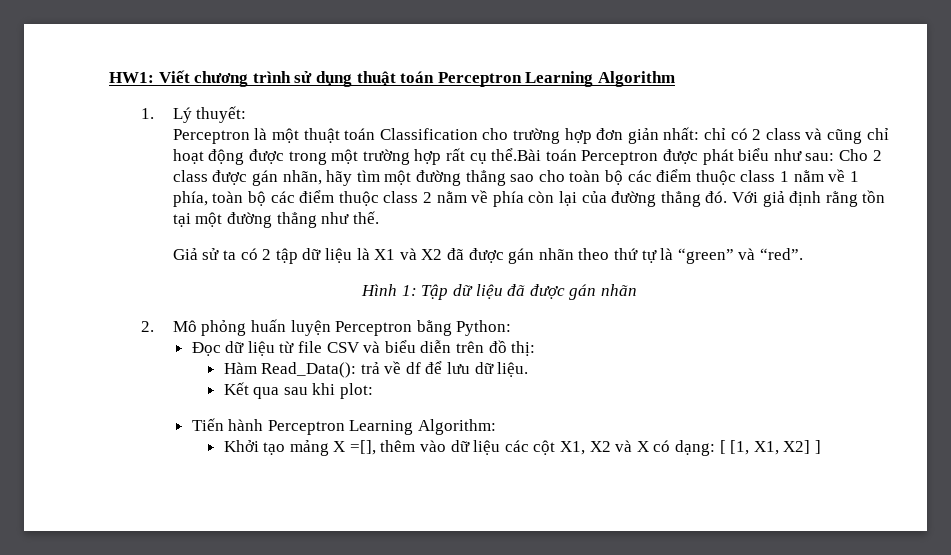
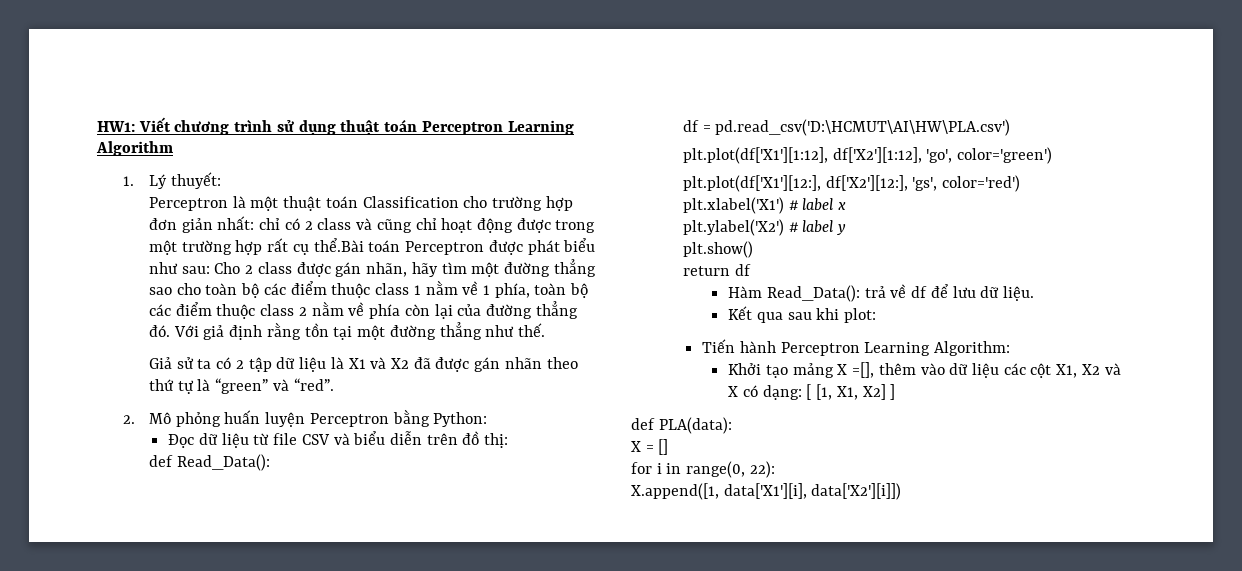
- Hình 1: Tập dữ liệu đã được gán nhãn
+ def Read_Data():
+ df = pd.read_csv('D:\HCMUT\AI\HW\PLA.csv')
+ plt.plot(df['X1'][1:12], df['X2'][1:12], 'go', color='green')
+ plt.plot(df['X1'][12:], df['X2'][12:], 'gs', color='red')
+ plt.xlabel('X1') # label x
+ plt.ylabel('X2') # label y
+ plt.show()
+ return df
+ def PLA(data):
+ X = []
+ for i in range(0, 22):
+ X.append([1, data['X1'][i], data['X2'][i]])

